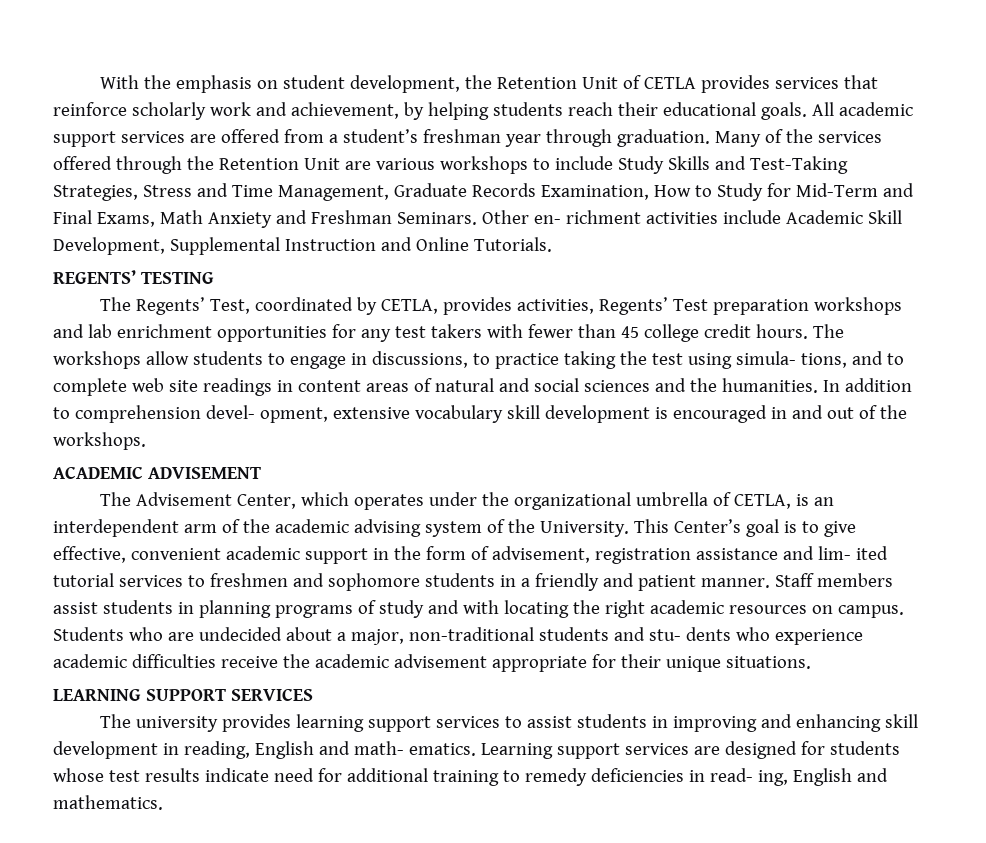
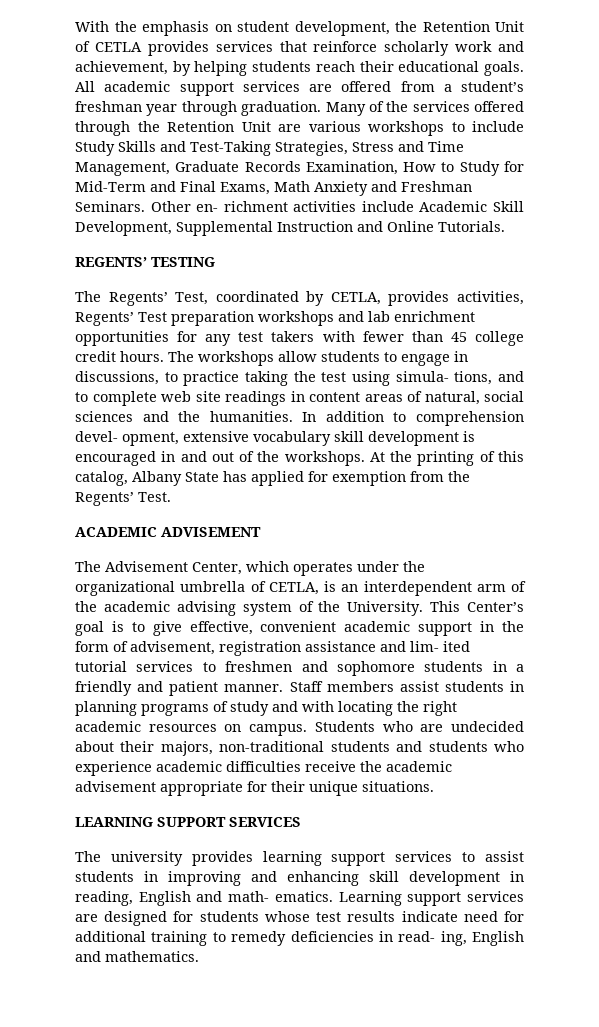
- The workshops allow students to engage in discussions, to practice taking the test using simula- tions, and to complete web site readings in content areas of natural and social sciences and the humanities.
+ The workshops allow students to engage in discussions, to practice taking the test using simula- tions, and to complete web site readings in content areas of natural, social sciences and the humanities.
+ At the printing of this catalog, Albany State has applied for exemption from the Regents’ Test.
- Students who are undecided about a major, non-traditional students and stu- dents who experience academic difficulties receive the academic advisement appropriate for their unique situations.
+ Students who are undecided about their majors, non-traditional students and students who experience academic difficulties receive the academic advisement appropriate for their unique situations.

